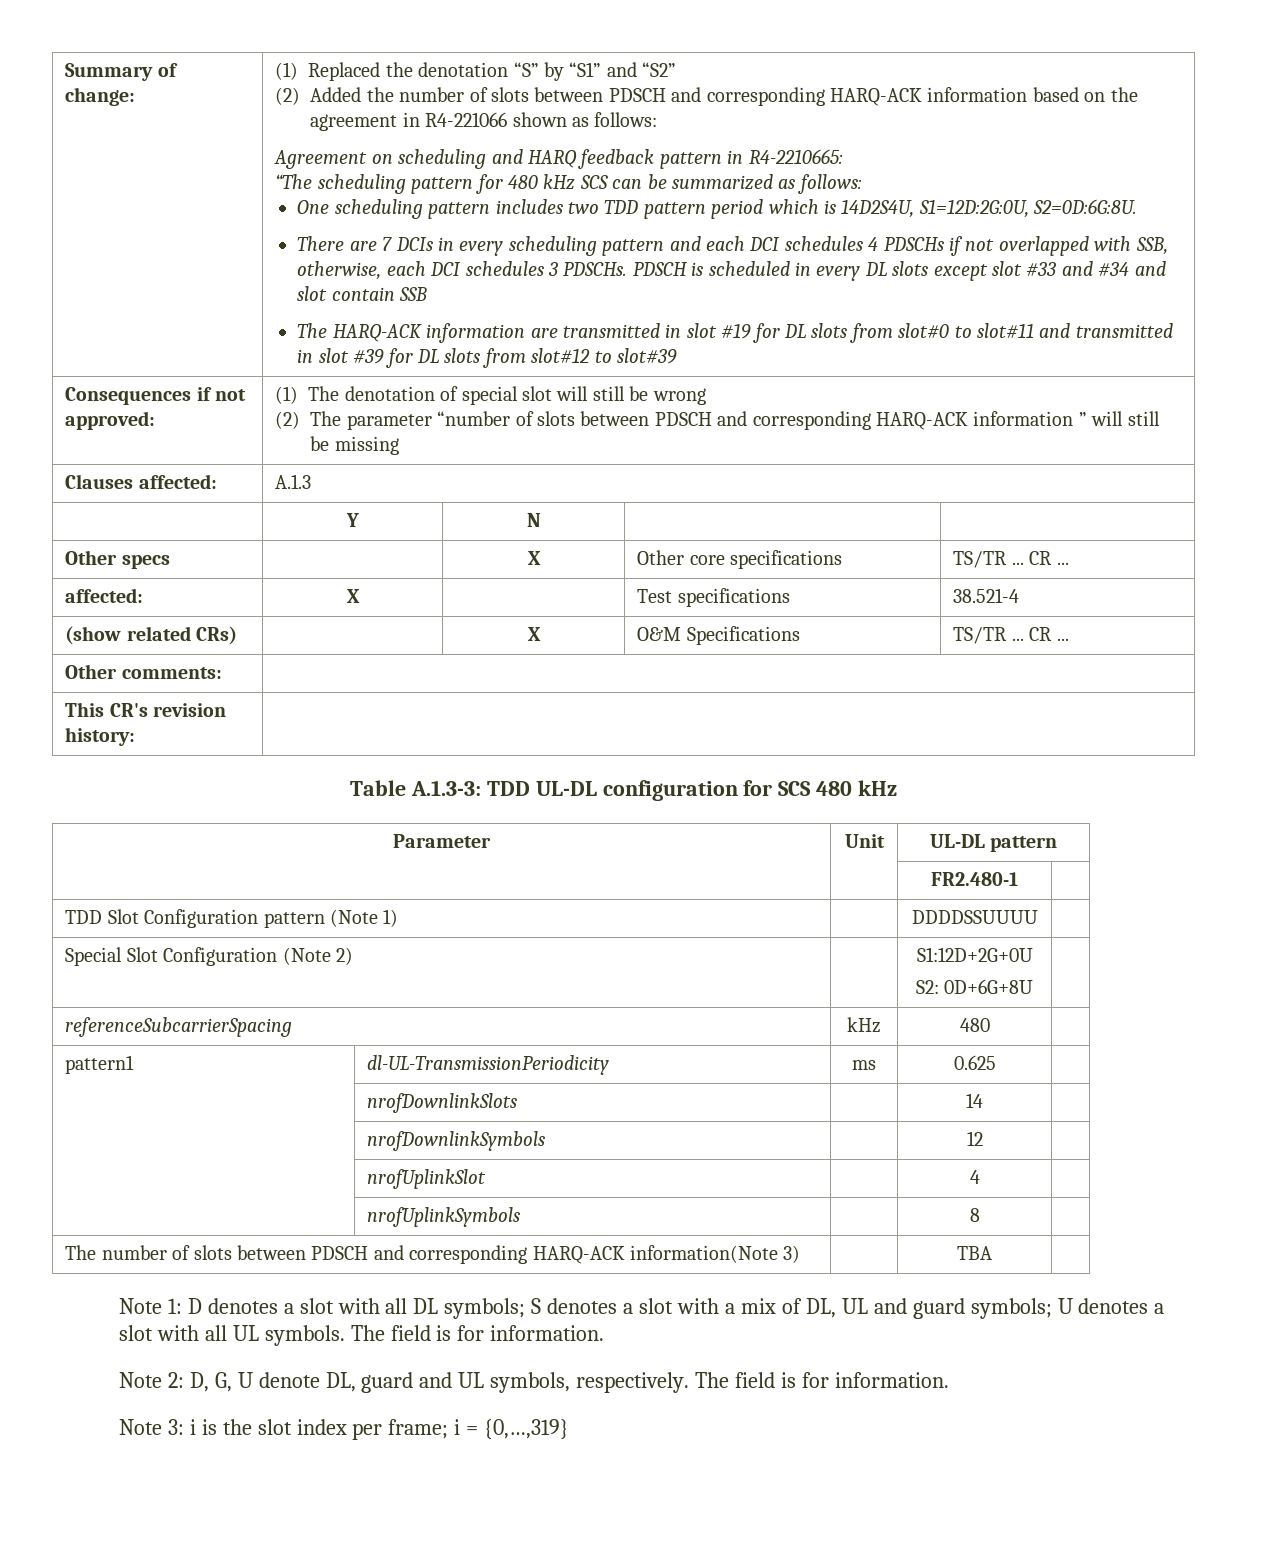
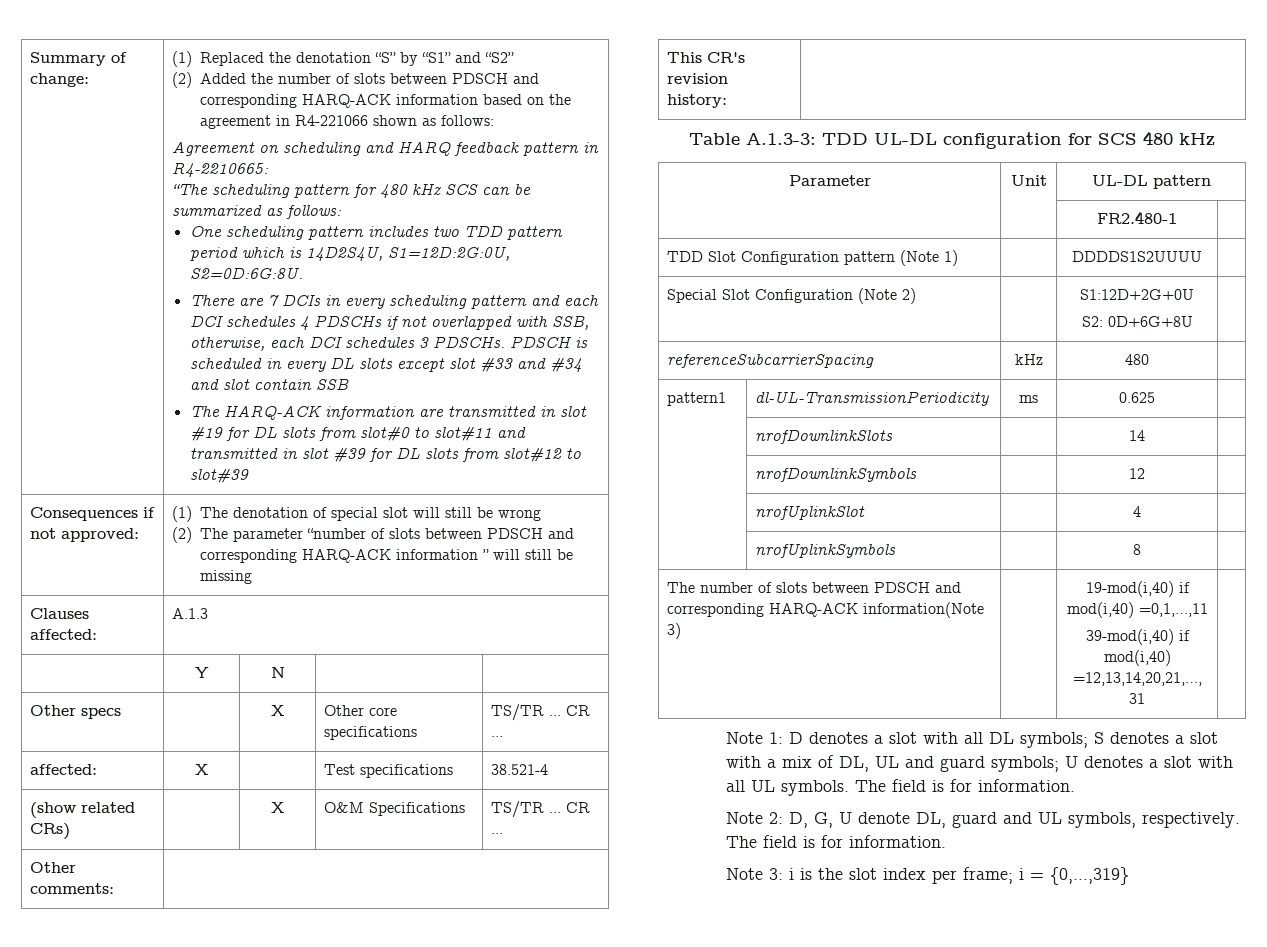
- TDD Slot Configuration pattern (Note 1) | | DDDDSSUUUU |
+ TDD Slot Configuration pattern (Note 1) | | DDDDS1S2UUUU |
- The number of slots between PDSCH and corresponding HARQ-ACK information(Note 3) | | TBA |
+ The number of slots between PDSCH and corresponding HARQ-ACK information(Note 3) | | 19-mod(i,40) if mod(i,40) =0,1,…,11
+ 39-mod(i,40) if mod(i,40) =12,13,14,20,21,…, 31 |

